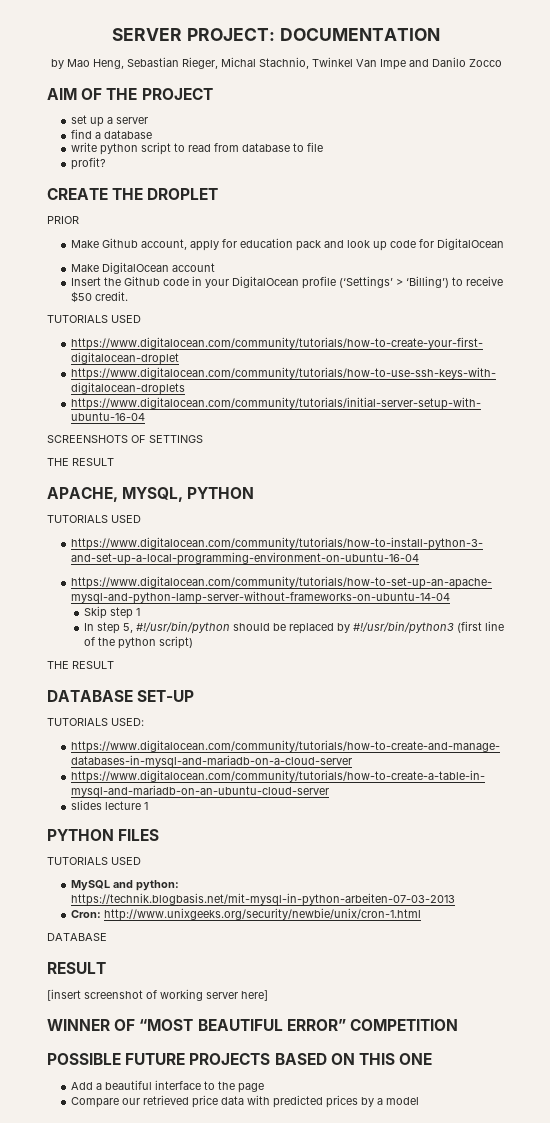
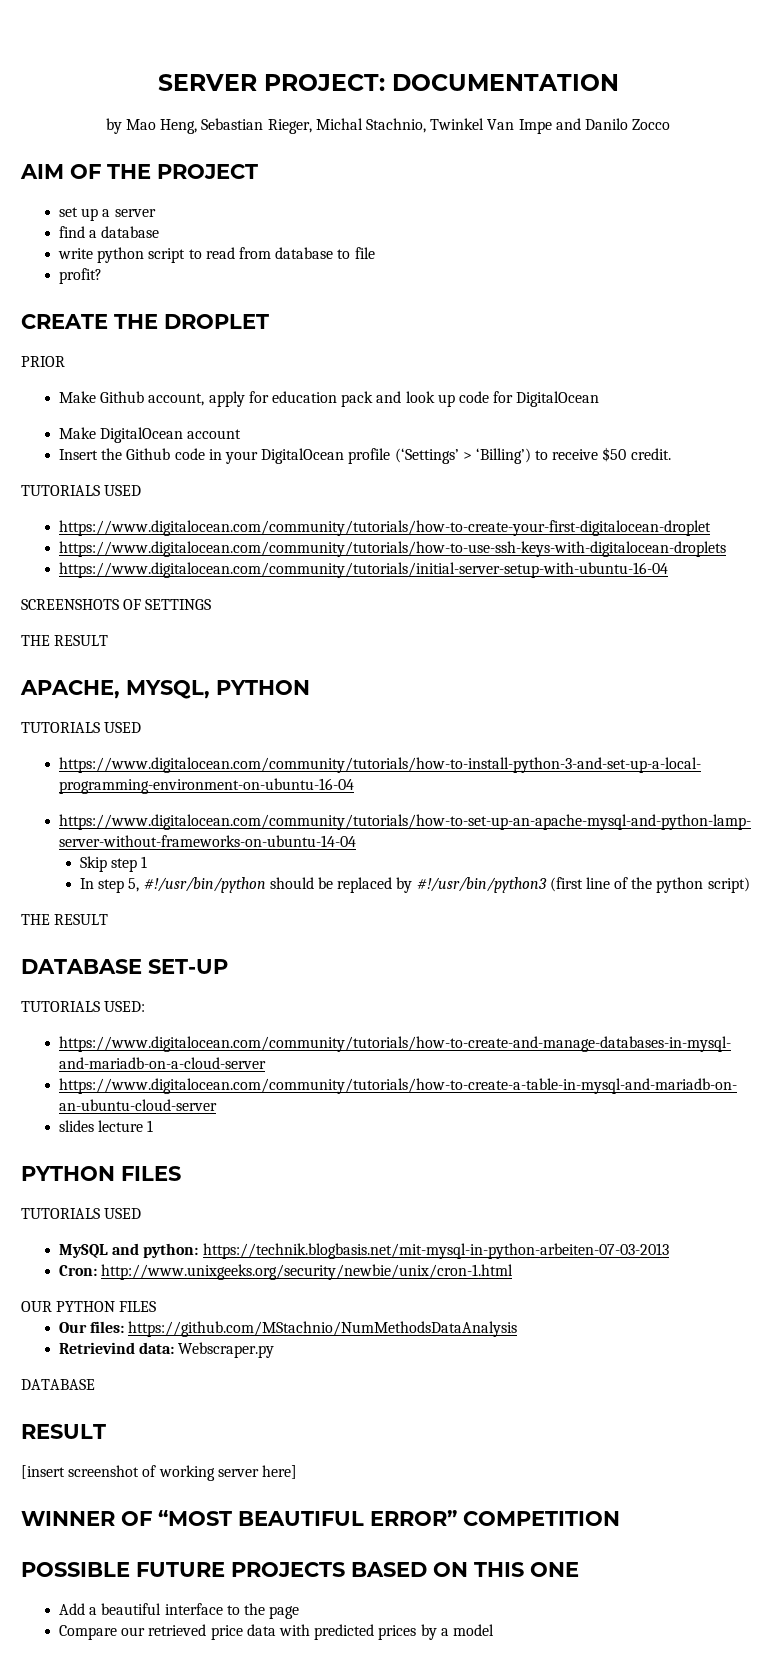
+ OUR PYTHON FILES
+ Our files: https://github.com/MStachnio/NumMethodsDataAnalysis
+ Retrievind data: Webscraper.py

